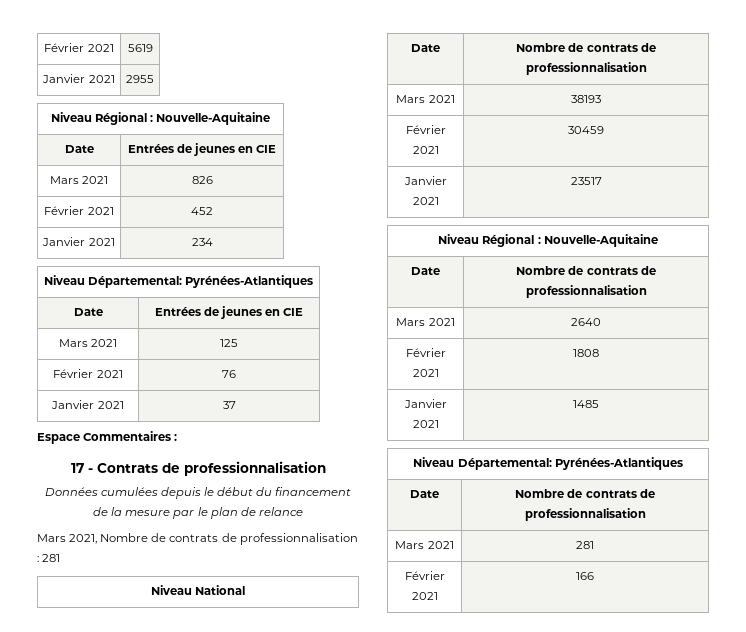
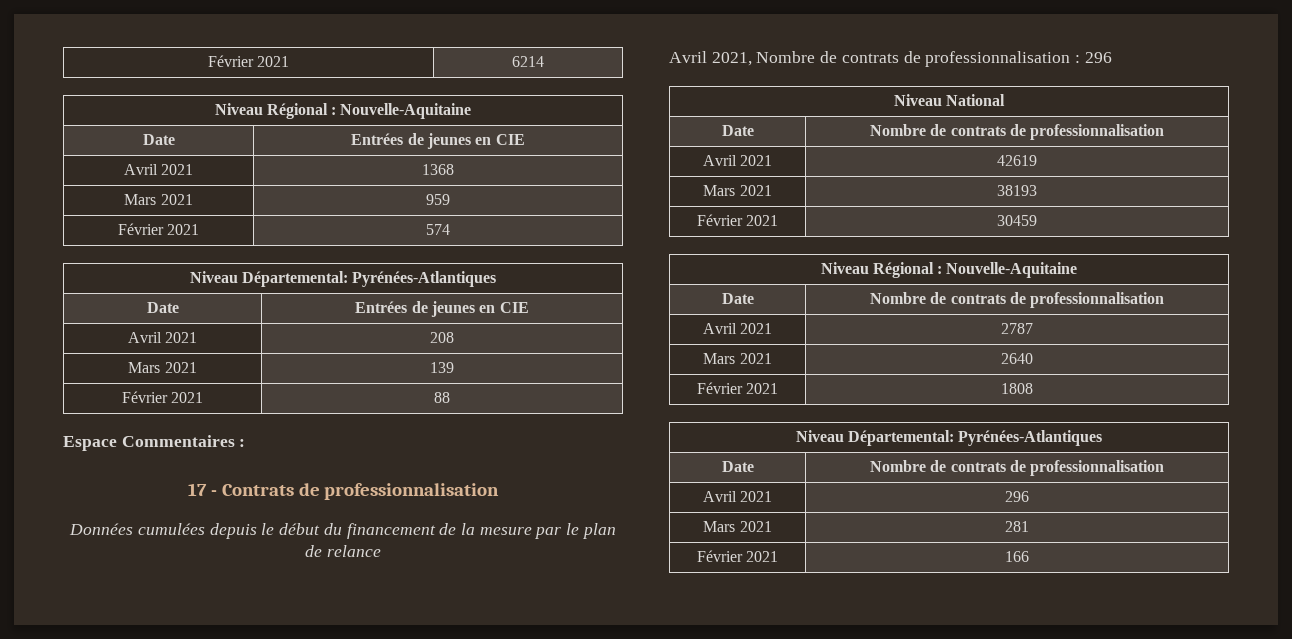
- Février 2021 | 5619
- Janvier 2021 | 2955
+ Février 2021 | 6214
- Mars 2021 | 826
- Février 2021 | 452
- Janvier 2021 | 234
+ Avril 2021 | 1368
+ Mars 2021 | 959
+ Février 2021 | 574
- Mars 2021 | 125
- Février 2021 | 76
- Janvier 2021 | 37
+ Avril 2021 | 208
+ Mars 2021 | 139
+ Février 2021 | 88
- Mars 2021, Nombre de contrats de professionnalisation : 281
+ Avril 2021, Nombre de contrats de professionnalisation : 296
+ Avril 2021 | 42619
- Janvier 2021 | 23517
+ Avril 2021 | 2787
- Janvier 2021 | 1485
+ Avril 2021 | 296

